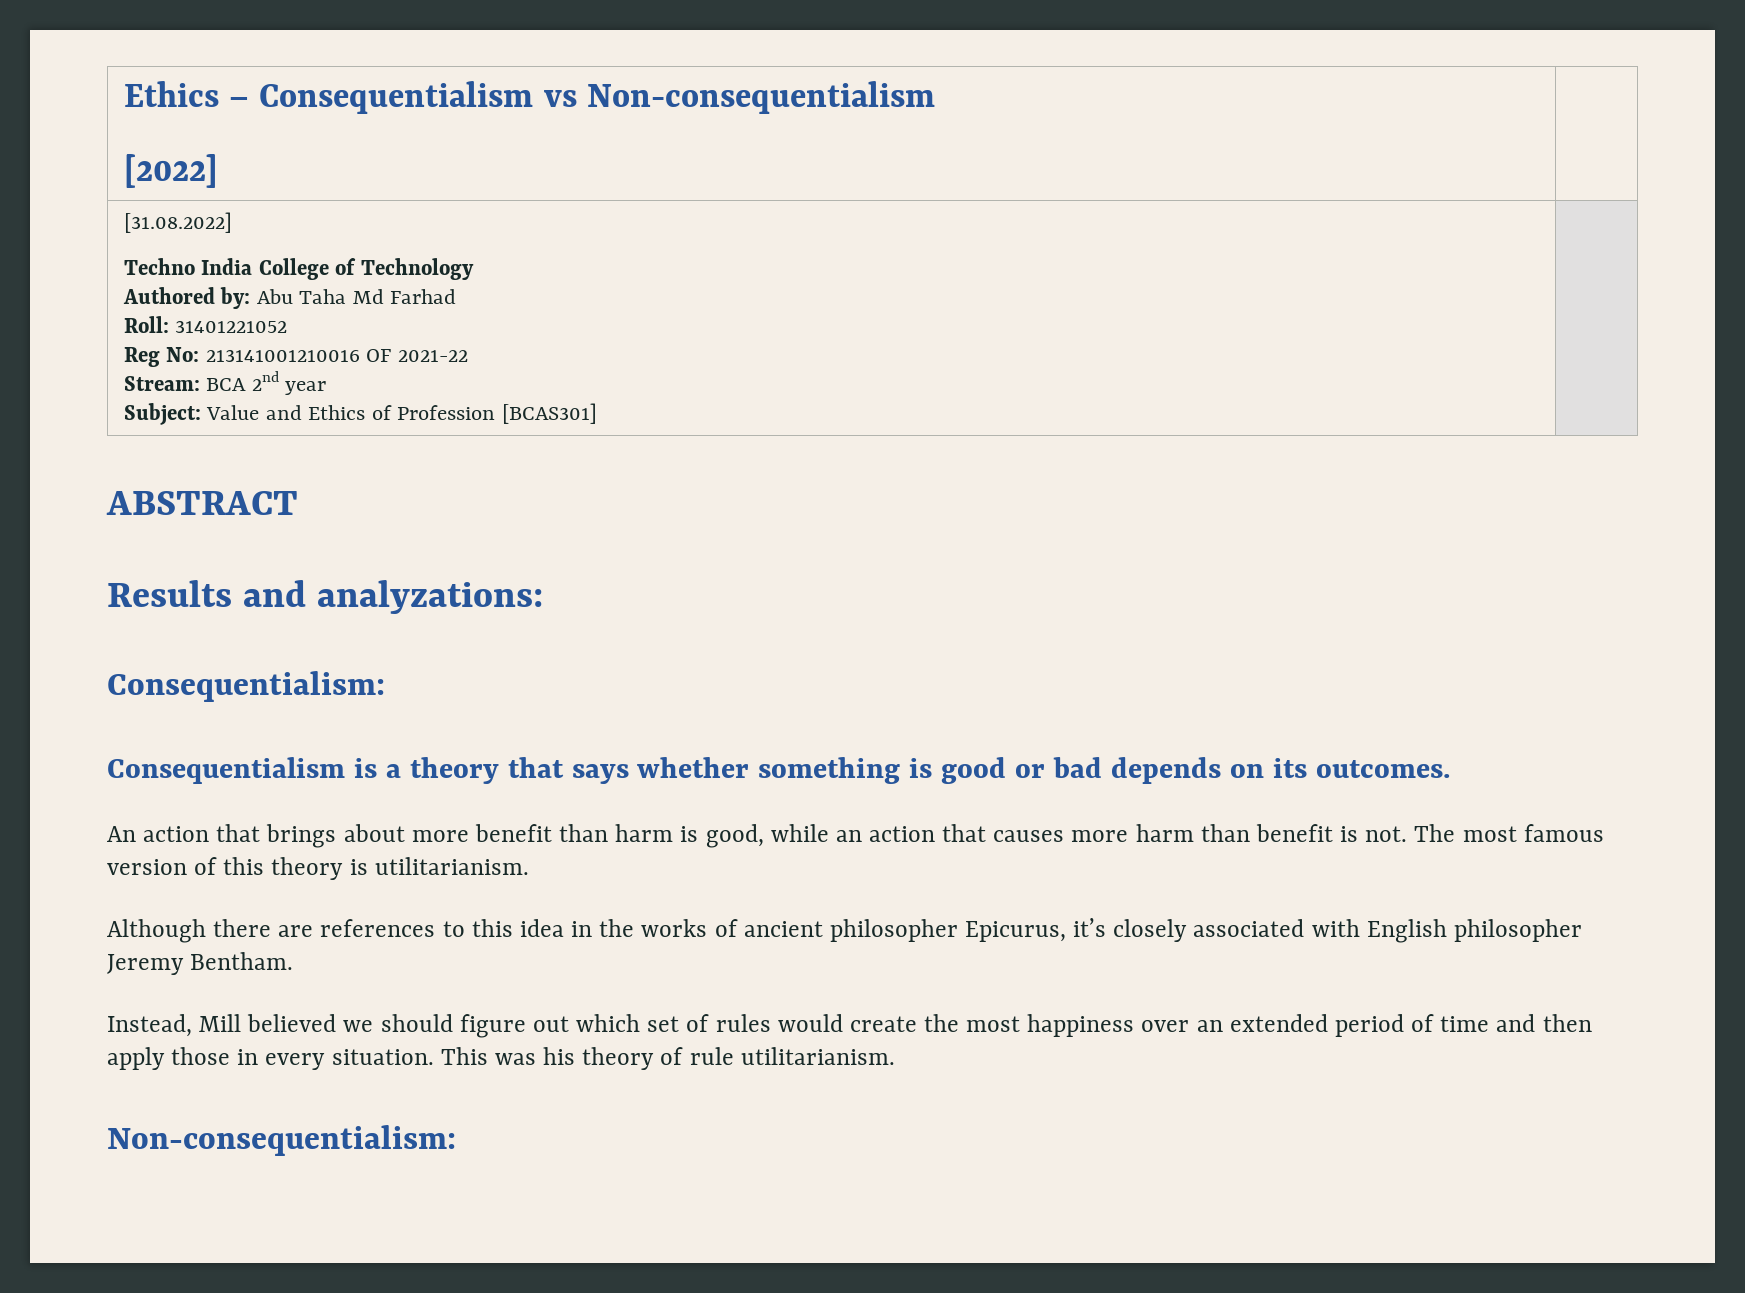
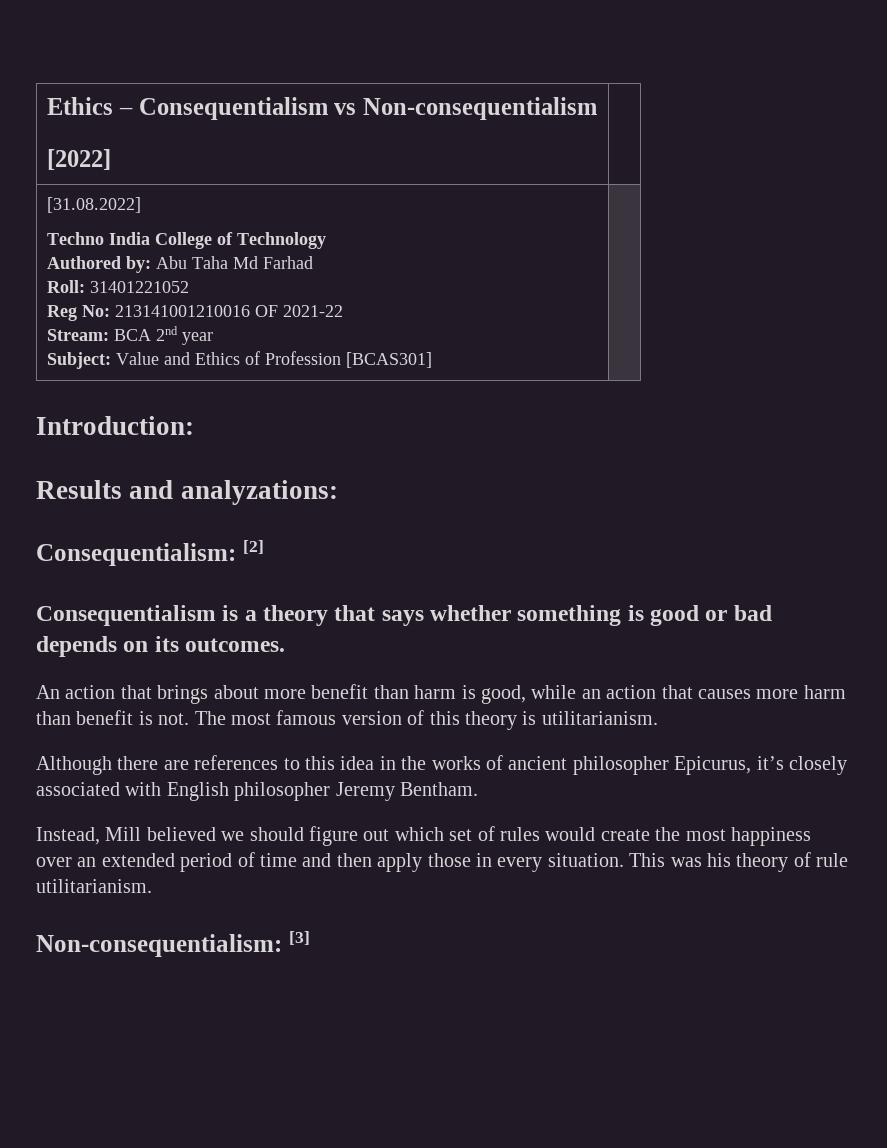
- ABSTRACT
+ Introduction:
- Consequentialism:
+ Consequentialism: [2]
- Non-consequentialism:
+ Non-consequentialism: [3]

